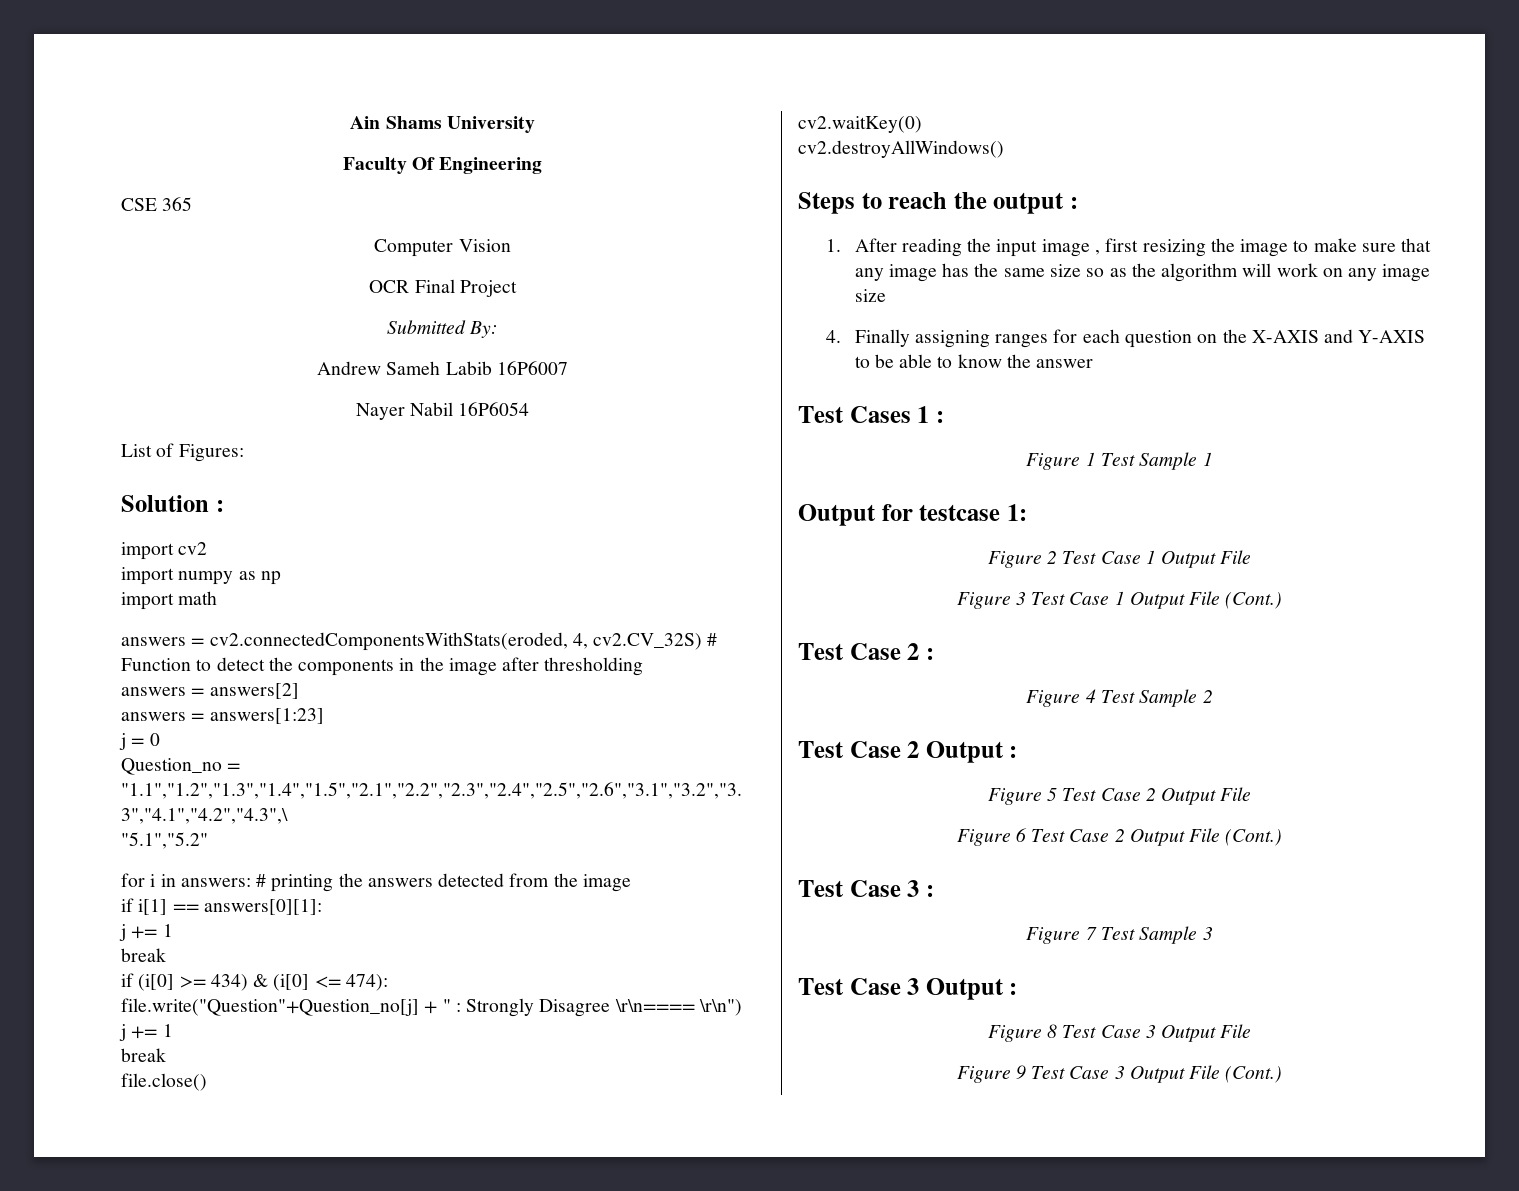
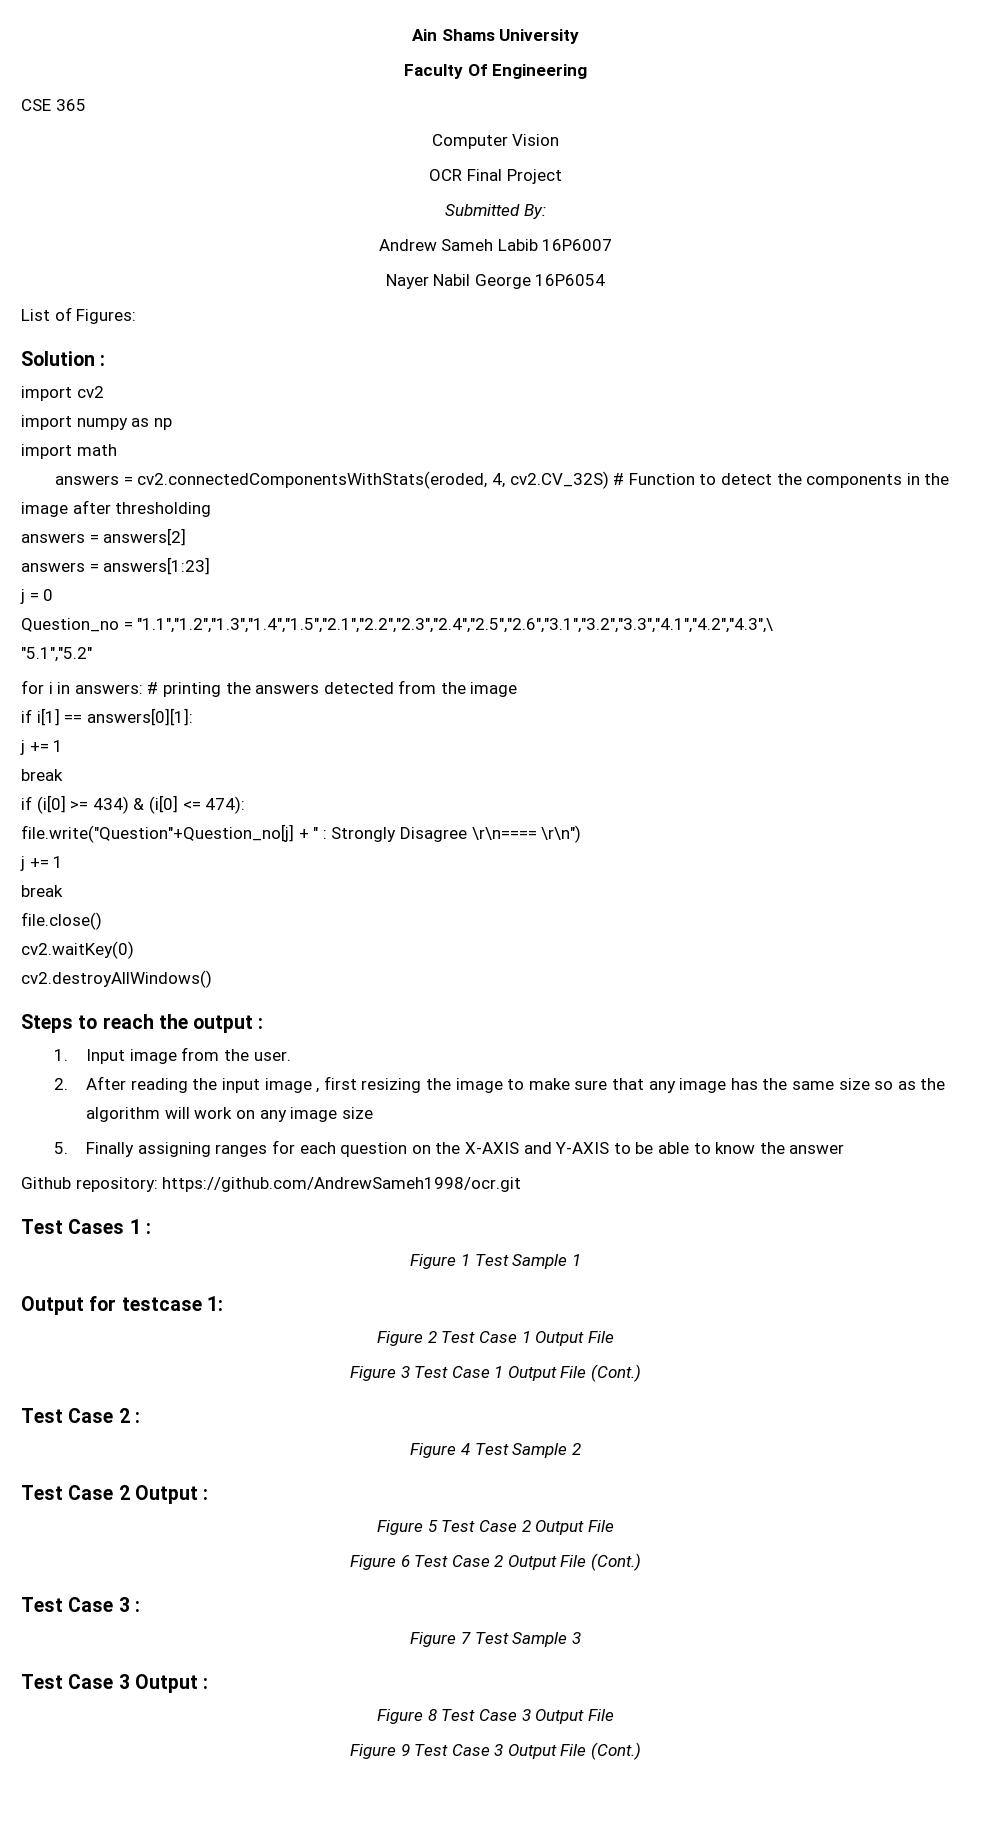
- Nayer Nabil 16P6054
+ Nayer Nabil George 16P6054
- 1. After reading the input image , first resizing the image to make sure that any image has the same size so as the algorithm will work on any image size
+ 1. Input image from the user.
+ 2. After reading the input image , first resizing the image to make sure that any image has the same size so as the algorithm will work on any image size
- 4. Finally assigning ranges for each question on the X-AXIS and Y-AXIS to be able to know the answer
+ 5. Finally assigning ranges for each question on the X-AXIS and Y-AXIS to be able to know the answer
+ Github repository: https://github.com/AndrewSameh1998/ocr.git

